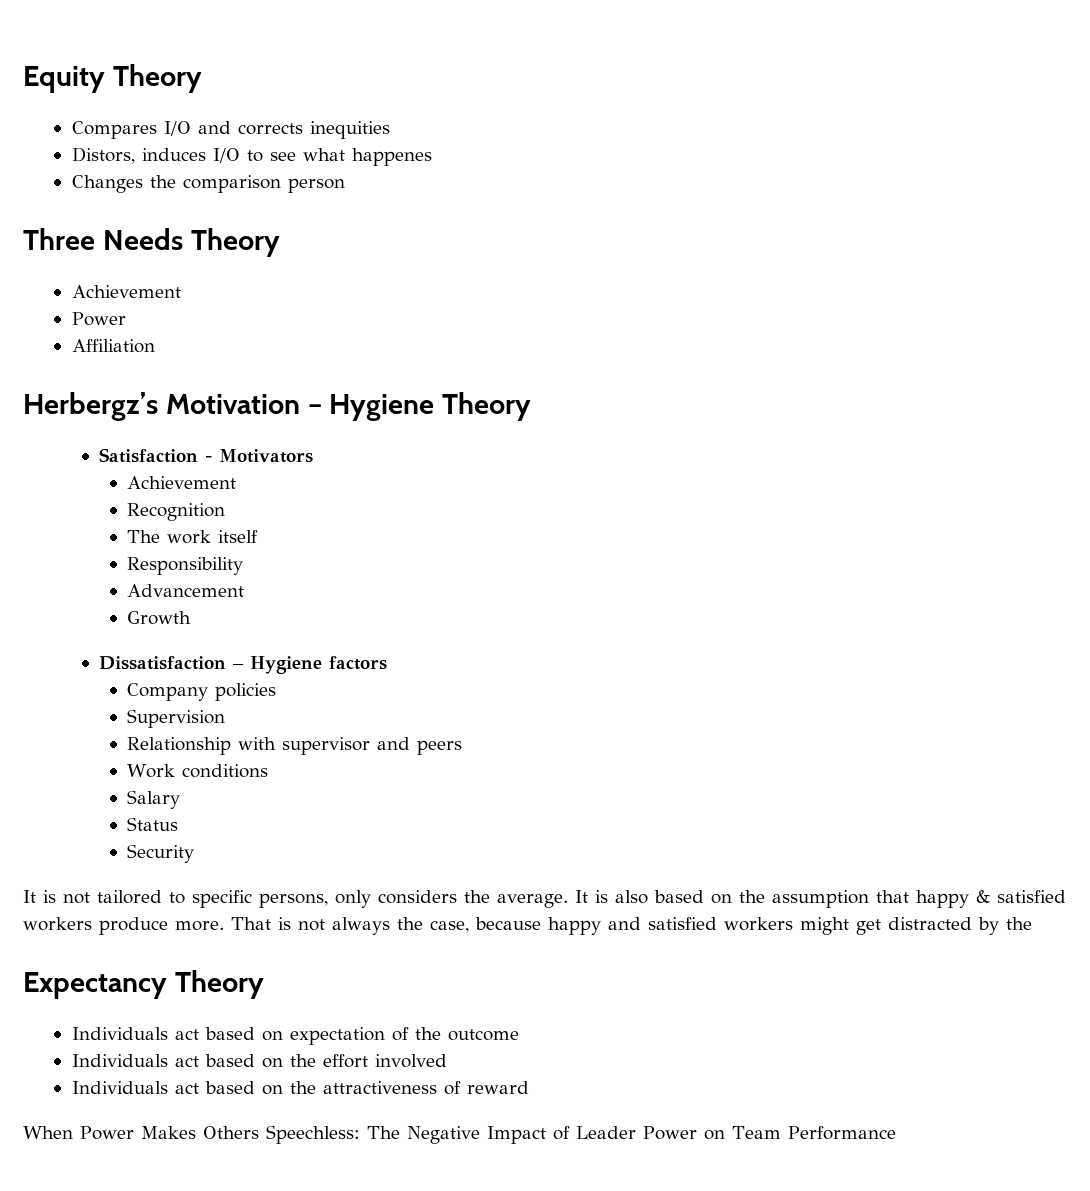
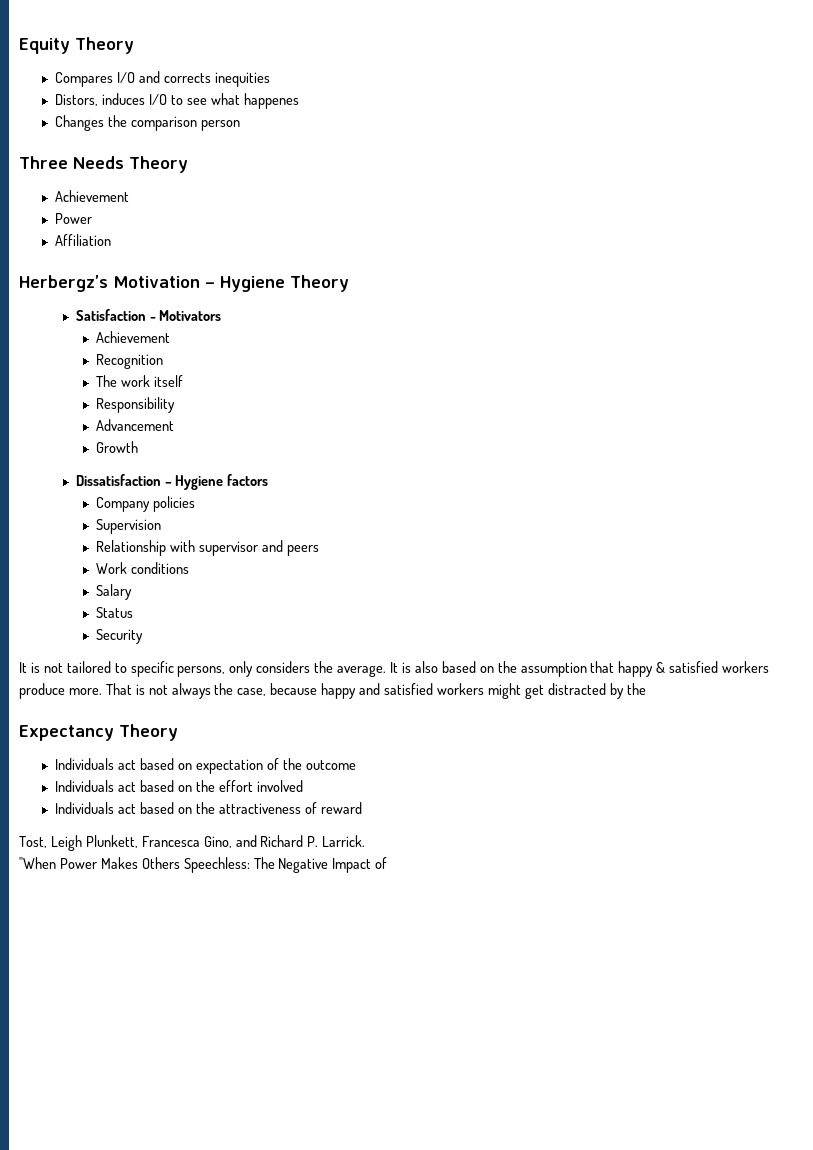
- When Power Makes Others Speechless: The Negative Impact of Leader Power on Team Performance
+ Tost, Leigh Plunkett, Francesca Gino, and Richard P. Larrick.
+ "When Power Makes Others Speechless: The Negative Impact of

